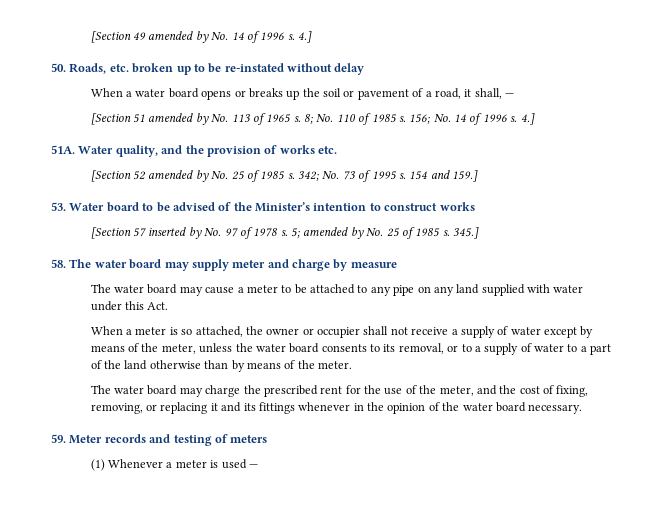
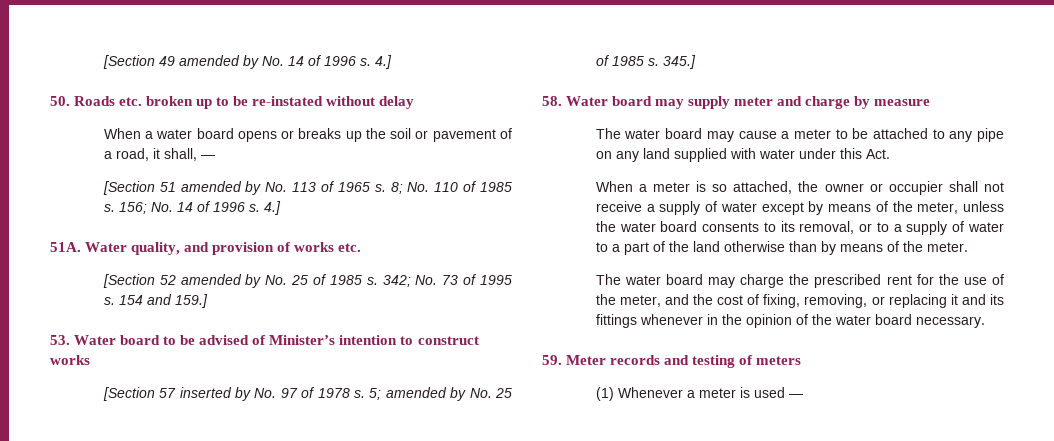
- 50. Roads, etc. broken up to be re-instated without delay
+ 50. Roads etc. broken up to be re-instated without delay
- Water quality, and the provision of works etc.
+ Water quality, and provision of works etc.
- 53. Water board to be advised of the Minister’s intention to construct works
+ 53. Water board to be advised of Minister’s intention to construct works
- 58. The water board may supply meter and charge by measure
+ 58. Water board may supply meter and charge by measure

